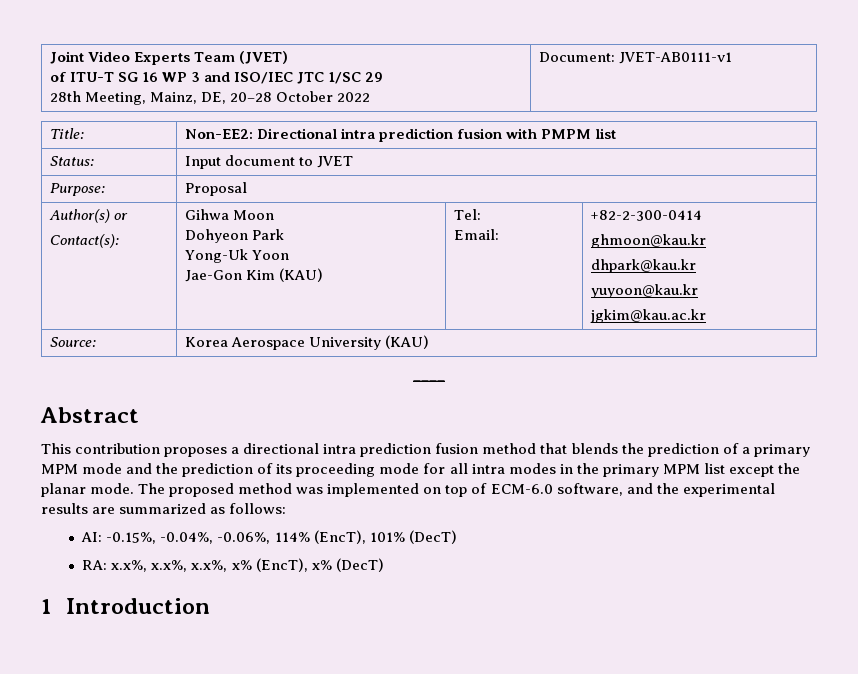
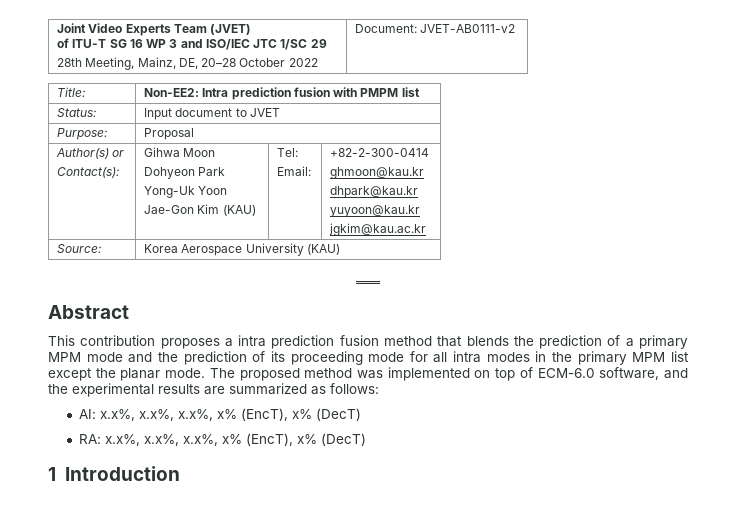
  Joint Video Experts Team (JVET)
  of ITU-T SG 16 WP 3 and ISO/IEC JTC 1/SC 29
- 28th Meeting, Mainz, DE, 20–28 October 2022 | Document: JVET-AB0111-v1
+ 28th Meeting, Mainz, DE, 20–28 October 2022 | Document: JVET-AB0111-v2
- Title: | Non-EE2: Directional intra prediction fusion with PMPM list
+ Title: | Non-EE2: Intra prediction fusion with PMPM list
- This contribution proposes a directional intra prediction fusion method that blends the prediction of a primary MPM mode and the prediction of its proceeding mode for all intra modes in the primary MPM list except the planar mode.
+ This contribution proposes a intra prediction fusion method that blends the prediction of a primary MPM mode and the prediction of its proceeding mode for all intra modes in the primary MPM list except the planar mode.
- AI: -0.15%, -0.04%, -0.06%, 114% (EncT), 101% (DecT)
+ AI: x.x%, x.x%, x.x%, x% (EncT), x% (DecT)

